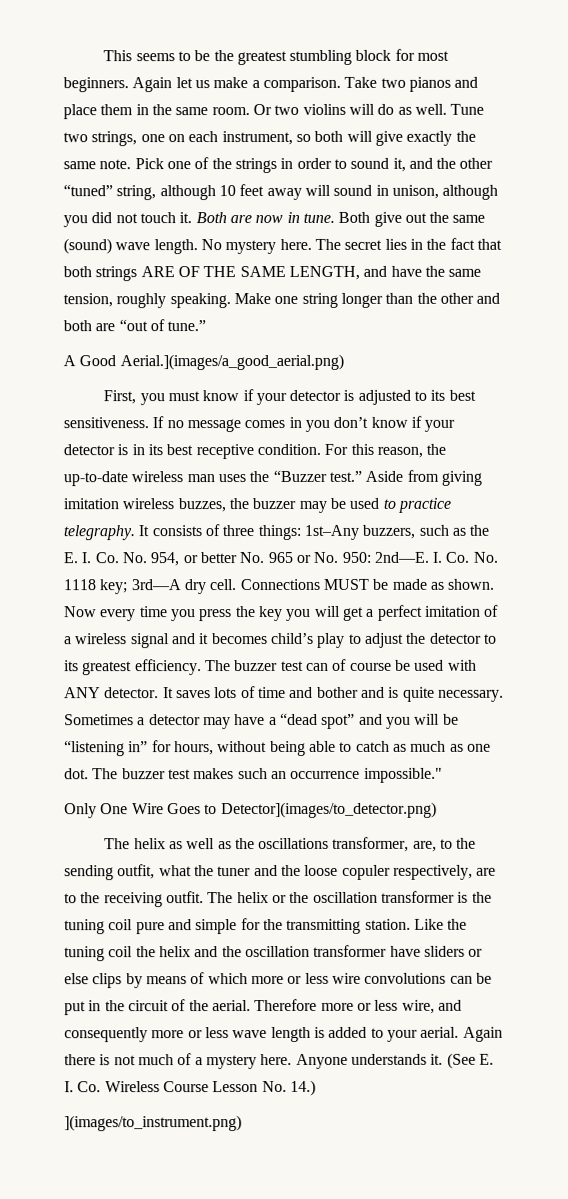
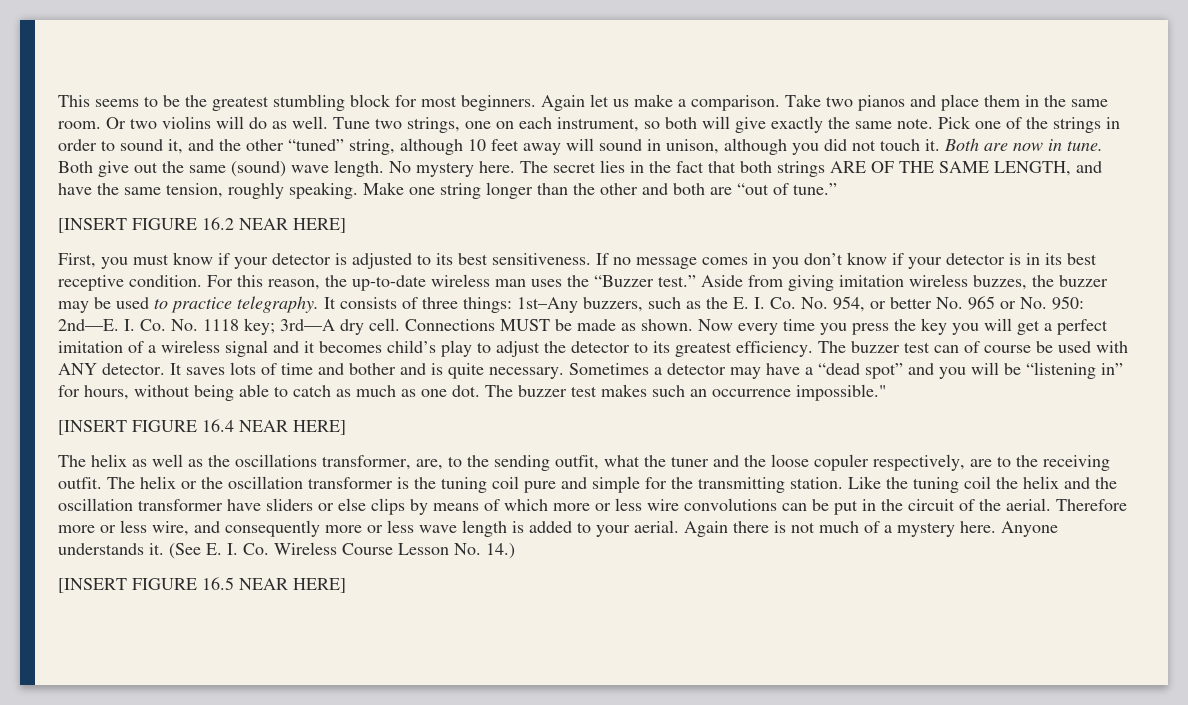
- A Good Aerial.](images/a_good_aerial.png)
+ [INSERT FIGURE 16.2 NEAR HERE]
- Only One Wire Goes to Detector](images/to_detector.png)
+ [INSERT FIGURE 16.4 NEAR HERE]
- ](images/to_instrument.png)
+ [INSERT FIGURE 16.5 NEAR HERE]

